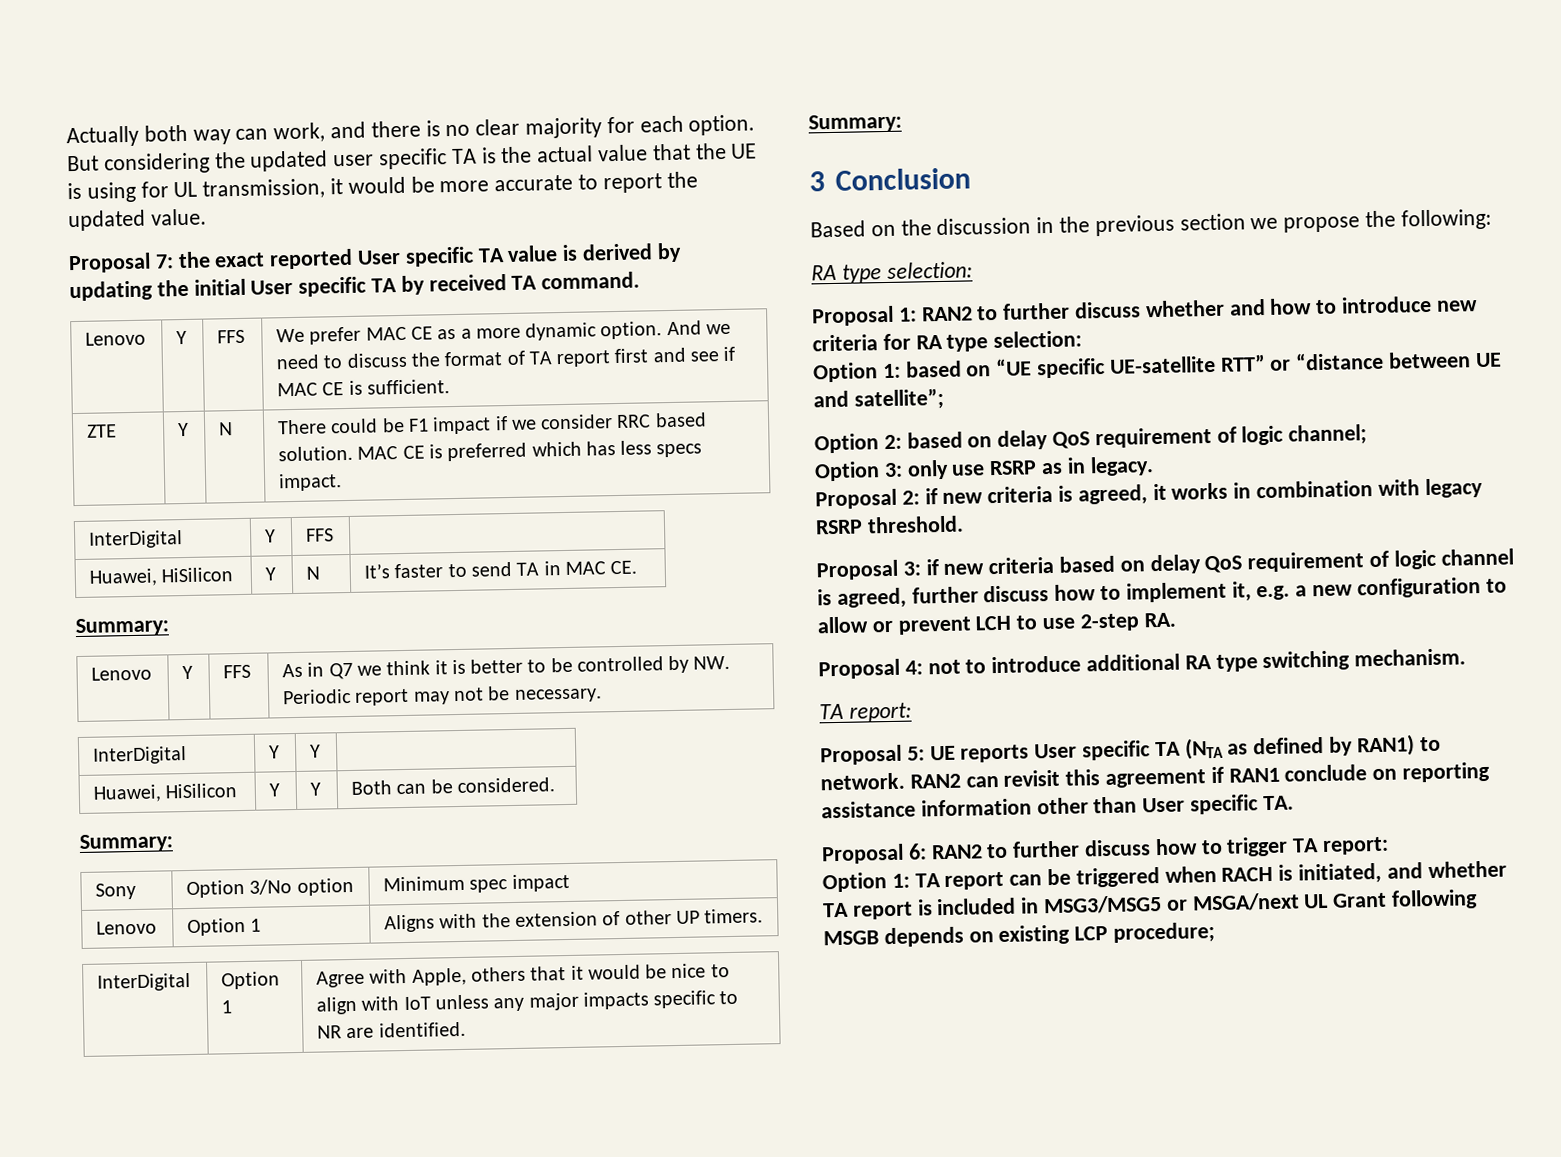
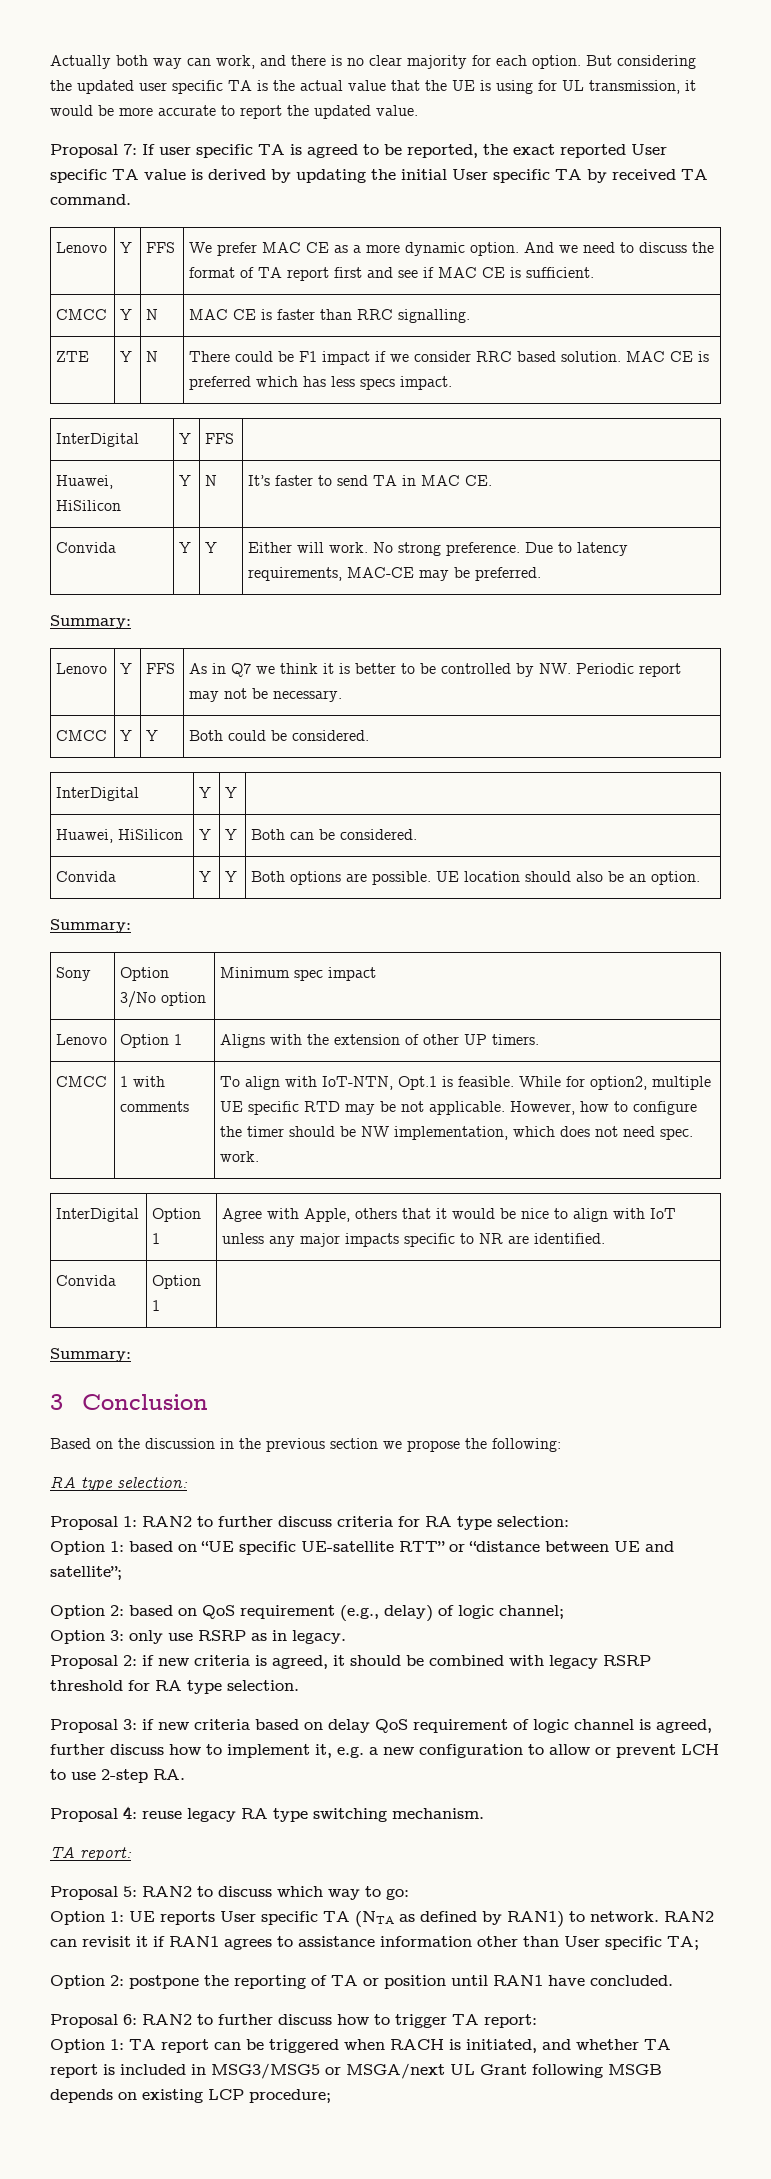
- Proposal 7: the exact reported User specific TA value is derived by updating the initial User specific TA by received TA command.
+ Proposal 7: If user specific TA is agreed to be reported, the exact reported User specific TA value is derived by updating the initial User specific TA by received TA command.
+ CMCC | Y | N | MAC CE is faster than RRC signalling.
+ Convida | Y | Y | Either will work. No strong preference. Due to latency requirements, MAC-CE may be preferred.
+ CMCC | Y | Y | Both could be considered.
+ Convida | Y | Y | Both options are possible. UE location should also be an option.
+ CMCC | 1 with comments | To align with IoT-NTN, Opt.1 is feasible. While for option2, multiple UE specific RTD may be not applicable. However, how to configure the timer should be NW implementation, which does not need spec. work.
+ Convida | Option 1 |
- Proposal 1: RAN2 to further discuss whether and how to introduce new criteria for RA type selection:
+ Proposal 1: RAN2 to further discuss criteria for RA type selection:
- Option 2: based on delay QoS requirement of logic channel;
+ Option 2: based on QoS requirement (e.g., delay) of logic channel;
- Proposal 2: if new criteria is agreed, it works in combination with legacy RSRP threshold.
+ Proposal 2: if new criteria is agreed, it should be combined with legacy RSRP threshold for RA type selection.
- Proposal 4: not to introduce additional RA type switching mechanism.
+ Proposal 4: reuse legacy RA type switching mechanism.
- Proposal 5: UE reports User specific TA (NTA as defined by RAN1) to network.
+ Proposal 5: RAN2 to discuss which way to go:
+ Option 1: UE reports User specific TA (NTA as defined by RAN1) to network.
- RAN2 can revisit this agreement if RAN1 conclude on reporting assistance information other than User specific TA.
+ RAN2 can revisit it if RAN1 agrees to assistance information other than User specific TA;
+ Option 2: postpone the reporting of TA or position until RAN1 have concluded.

